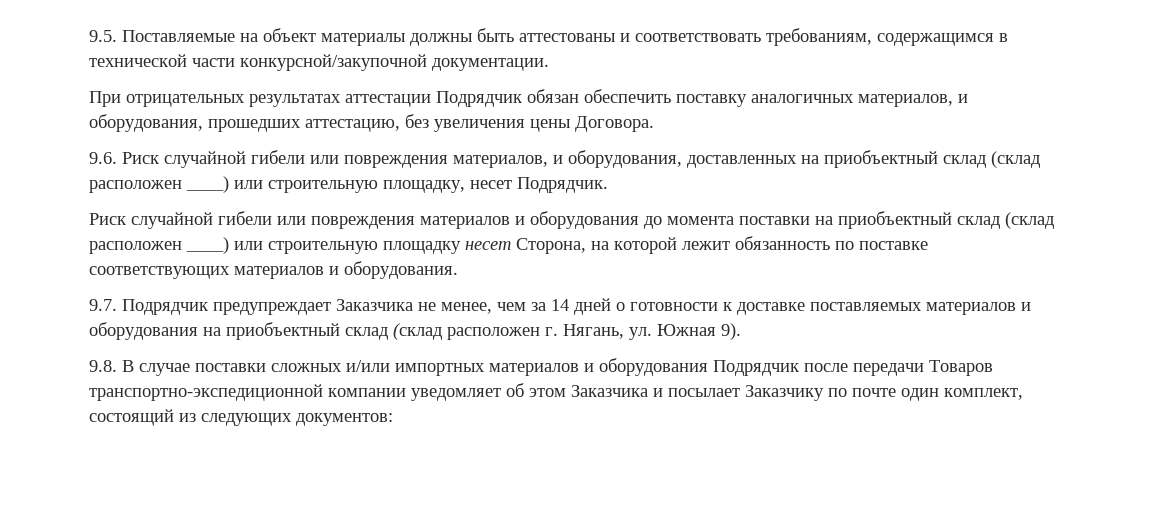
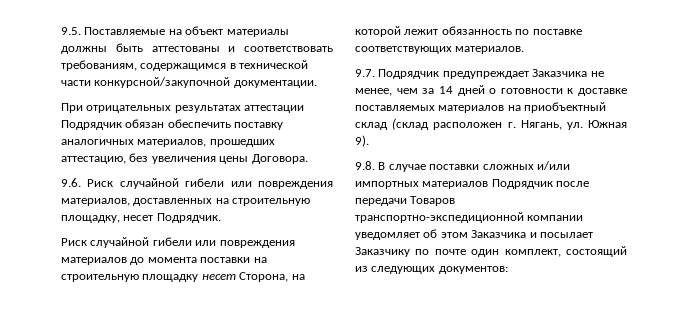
- При отрицательных результатах аттестации Подрядчик обязан обеспечить поставку аналогичных материалов, и оборудования, прошедших аттестацию, без увеличения цены Договора.
+ При отрицательных результатах аттестации Подрядчик обязан обеспечить поставку аналогичных материалов, прошедших аттестацию, без увеличения цены Договора.
- 9.6. Риск случайной гибели или повреждения материалов, и оборудования, доставленных на приобъектный склад (склад расположен ____) или строительную площадку, несет Подрядчик.
+ 9.6. Риск случайной гибели или повреждения материалов, доставленных на строительную площадку, несет Подрядчик.
- Риск случайной гибели или повреждения материалов и оборудования до момента поставки на приобъектный склад (склад расположен ____) или строительную площадку несет Сторона, на которой лежит обязанность по поставке соответствующих материалов и оборудования.
+ Риск случайной гибели или повреждения материалов до момента поставки на строительную площадку несет Сторона, на которой лежит обязанность по поставке соответствующих материалов.
- 9.7. Подрядчик предупреждает Заказчика не менее, чем за 14 дней о готовности к доставке поставляемых материалов и оборудования на приобъектный склад (склад расположен г. Нягань, ул. Южная 9).
+ 9.7. Подрядчик предупреждает Заказчика не менее, чем за 14 дней о готовности к доставке поставляемых материалов на приобъектный склад (склад расположен г. Нягань, ул. Южная 9).
- 9.8. В случае поставки сложных и/или импортных материалов и оборудования Подрядчик после передачи Товаров транспортно-экспедиционной компании уведомляет об этом Заказчика и посылает Заказчику по почте один комплект, состоящий из следующих документов:
+ 9.8. В случае поставки сложных и/или импортных материалов Подрядчик после передачи Товаров транспортно-экспедиционной компании уведомляет об этом Заказчика и посылает Заказчику по почте один комплект, состоящий из следующих документов:

